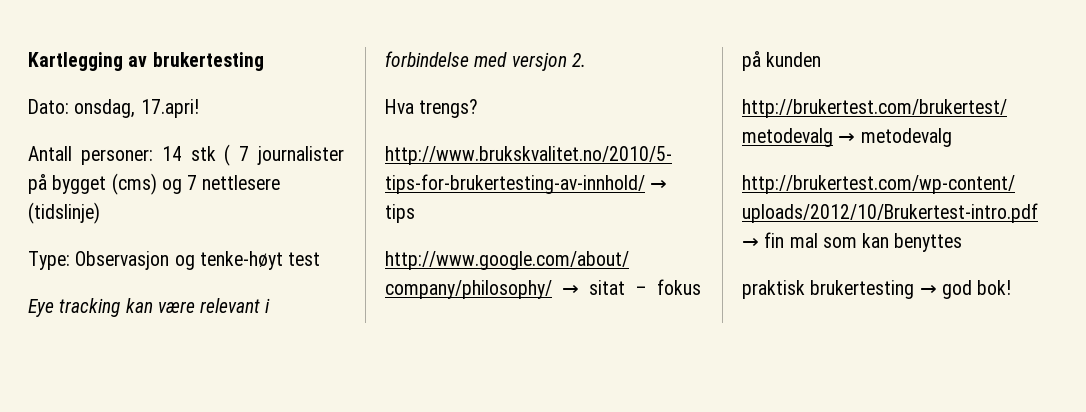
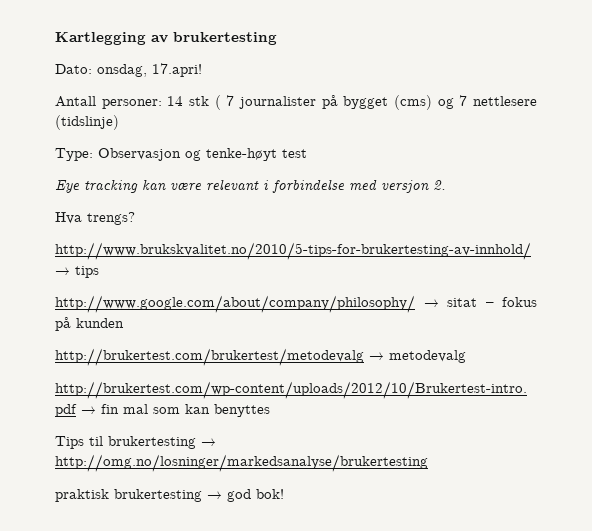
+ Tips til brukertesting → http://omg.no/losninger/markedsanalyse/brukertesting

